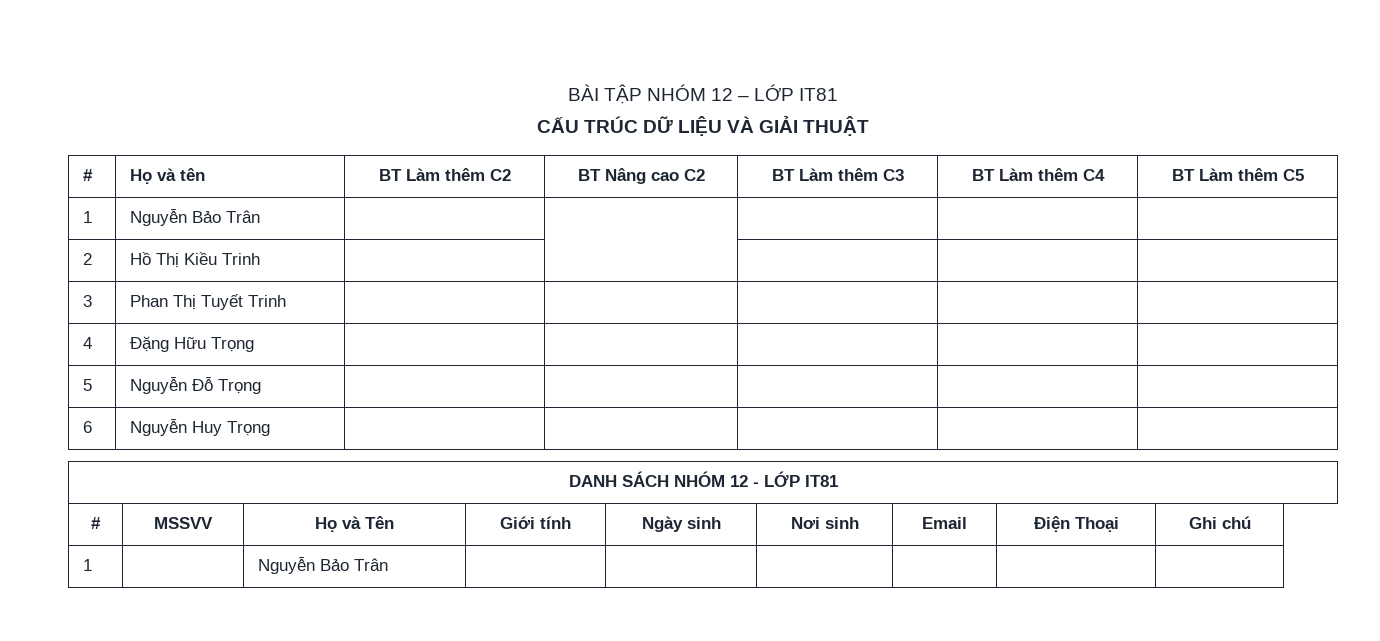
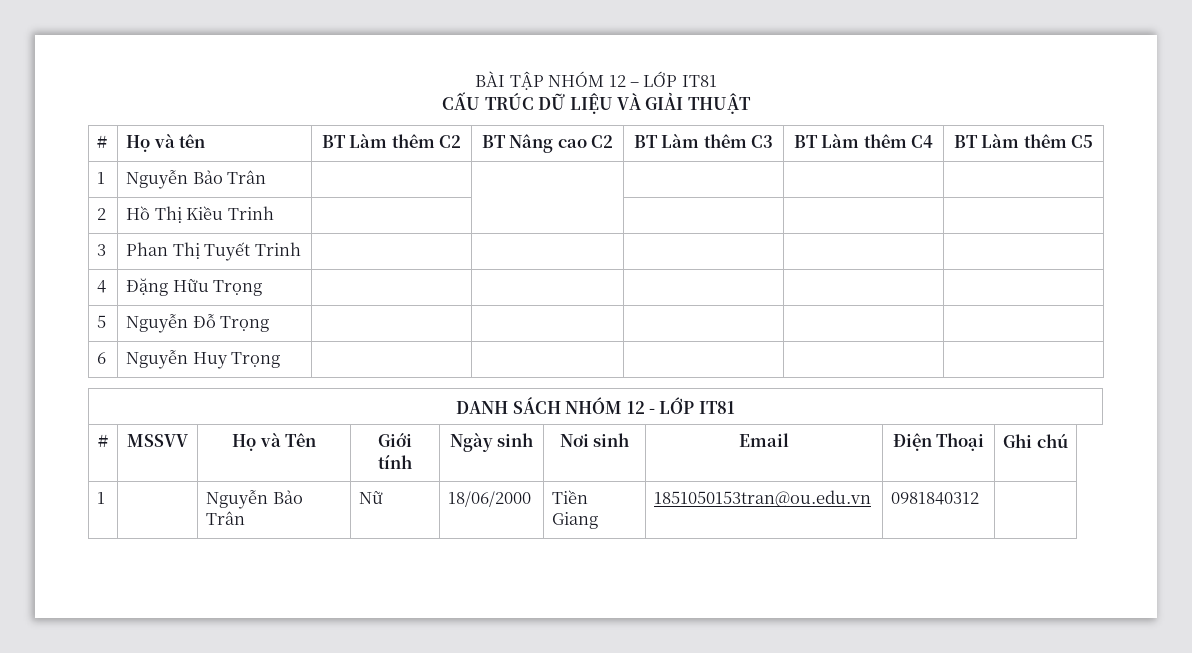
- 1 | | Nguyễn Bảo Trân | | | | | |
+ 1 | | Nguyễn Bảo Trân | Nữ | 18/06/2000 | Tiền Giang | 1851050153tran@ou.edu.vn | 0981840312 |

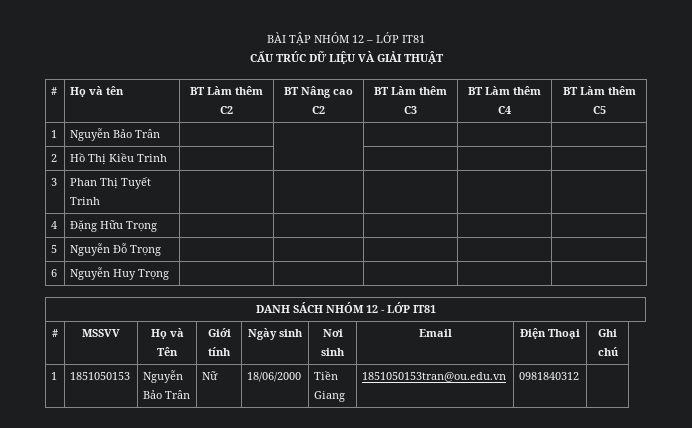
- 1 | | Nguyễn Bảo Trân | Nữ | 18/06/2000 | Tiền Giang | 1851050153tran@ou.edu.vn | 0981840312 |
+ 1 | 1851050153 | Nguyễn Bảo Trân | Nữ | 18/06/2000 | Tiền Giang | 1851050153tran@ou.edu.vn | 0981840312 |

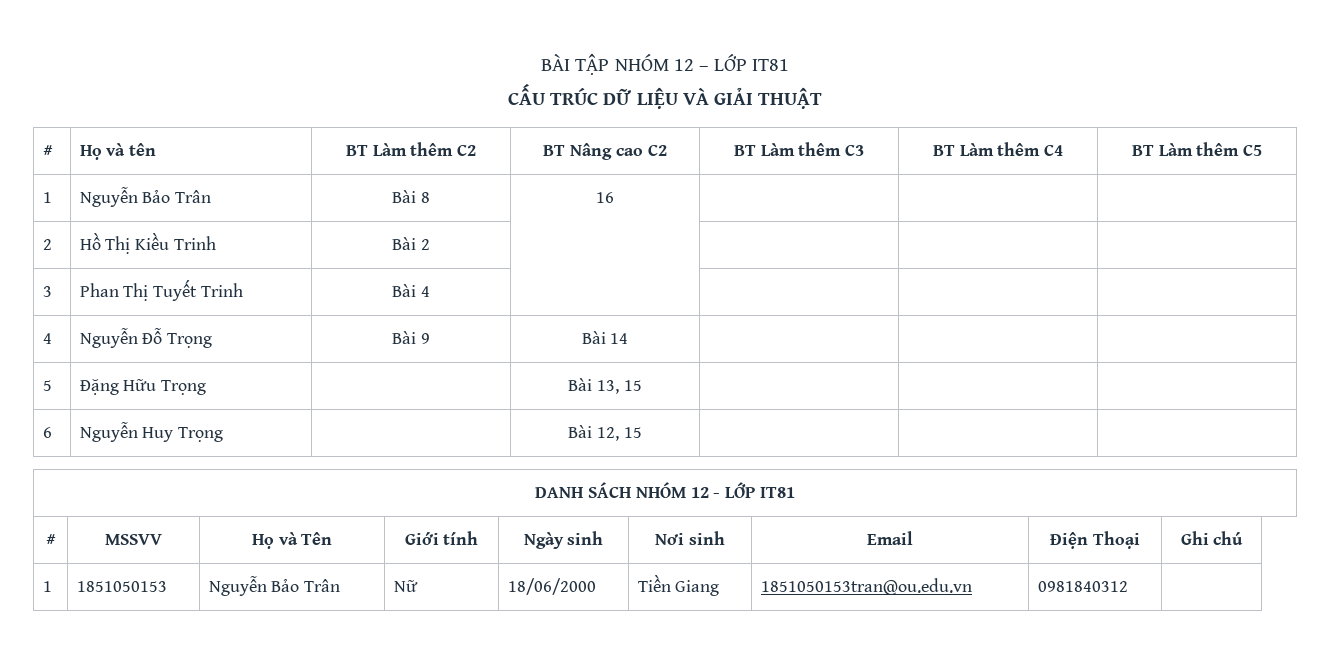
- 1 | Nguyễn Bảo Trân | | | | |
+ 1 | Nguyễn Bảo Trân | Bài 8 | 16 | | |
- 2 | Hồ Thị Kiều Trinh | | | | |
+ 2 | Hồ Thị Kiều Trinh | Bài 2 | | | |
- 3 | Phan Thị Tuyết Trinh | | | | |
- 4 | Đặng Hữu Trọng | | | | |
+ 3 | Phan Thị Tuyết Trinh | Bài 4 | | | |
+ 4 | Nguyễn Đỗ Trọng | Bài 9 | Bài 14 | | |
- 5 | Nguyễn Đỗ Trọng | | | | |
+ 5 | Đặng Hữu Trọng | | Bài 13, 15 | | |
- 6 | Nguyễn Huy Trọng | | | | |
+ 6 | Nguyễn Huy Trọng | | Bài 12, 15 | | |

